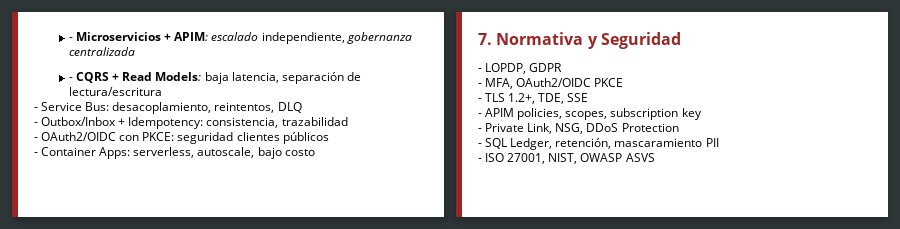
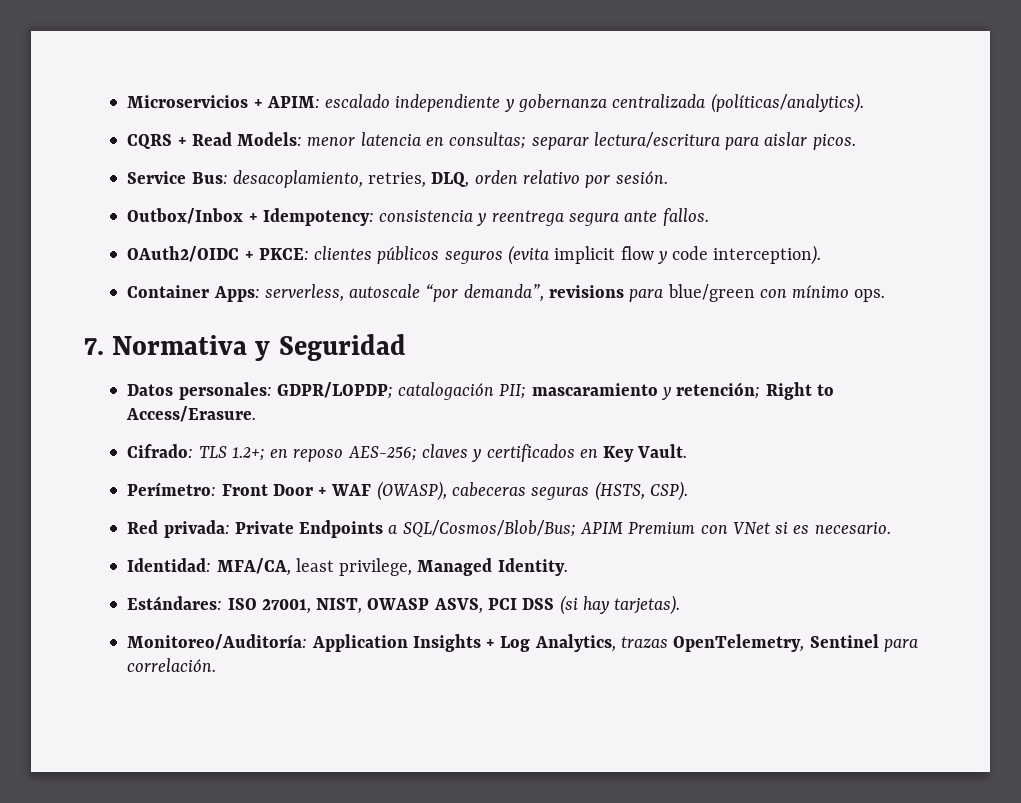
- - Microservicios + APIM: escalado independiente, gobernanza centralizada
- - CQRS + Read Models: baja latencia, separación de lectura/escritura
- - Service Bus: desacoplamiento, reintentos, DLQ
- - Outbox/Inbox + Idempotency: consistencia, trazabilidad
- - OAuth2/OIDC con PKCE: seguridad clientes públicos
- - Container Apps: serverless, autoscale, bajo costo
+ Microservicios + APIM: escalado independiente y gobernanza centralizada (políticas/analytics).
+ CQRS + Read Models: menor latencia en consultas; separar lectura/escritura para aislar picos.
+ Service Bus: desacoplamiento, retries, DLQ, orden relativo por sesión.
+ Outbox/Inbox + Idempotency: consistencia y reentrega segura ante fallos.
+ OAuth2/OIDC + PKCE: clientes públicos seguros (evita implicit flow y code interception).
+ Container Apps: serverless, autoscale “por demanda”, revisions para blue/green con mínimo ops.
  7. Normativa y Seguridad
- - LOPDP, GDPR
- - MFA, OAuth2/OIDC PKCE
- - TLS 1.2+, TDE, SSE
- - APIM policies, scopes, subscription key
- - Private Link, NSG, DDoS Protection
- - SQL Ledger, retención, mascaramiento PII
- - ISO 27001, NIST, OWASP ASVS
+ Datos personales: GDPR/LOPDP; catalogación PII; mascaramiento y retención; Right to Access/Erasure.
+ Cifrado: TLS 1.2+; en reposo AES-256; claves y certificados en Key Vault.
+ Perímetro: Front Door + WAF (OWASP), cabeceras seguras (HSTS, CSP).
+ Red privada: Private Endpoints a SQL/Cosmos/Blob/Bus; APIM Premium con VNet si es necesario.
+ Identidad: MFA/CA, least privilege, Managed Identity.
+ Estándares: ISO 27001, NIST, OWASP ASVS, PCI DSS (si hay tarjetas).
+ Monitoreo/Auditoría: Application Insights + Log Analytics, trazas OpenTelemetry, Sentinel para correlación.

